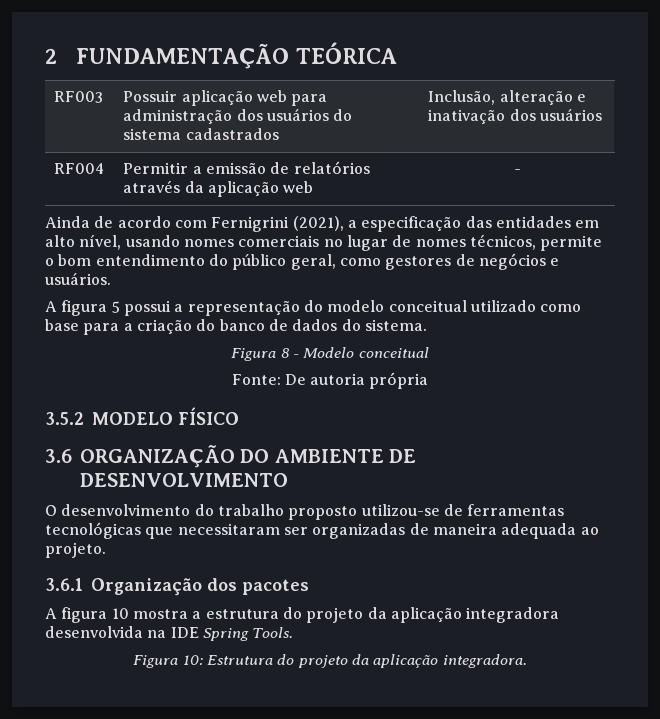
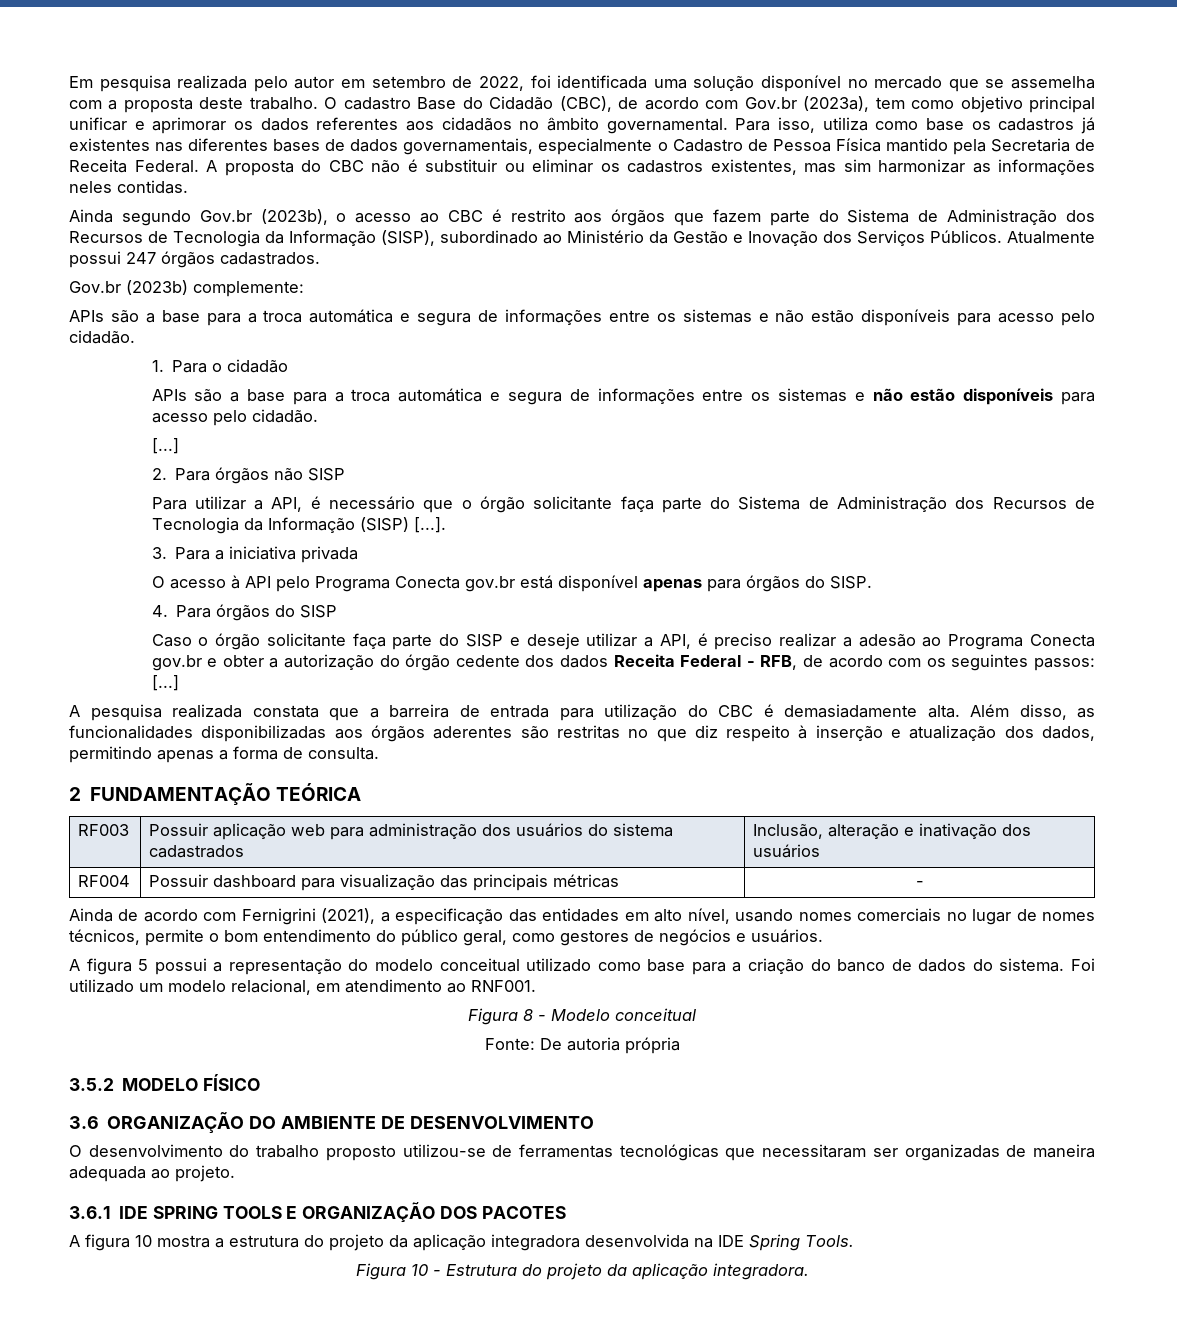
+ Em pesquisa realizada pelo autor em setembro de 2022, foi identificada uma solução disponível no mercado que se assemelha com a proposta deste trabalho. O cadastro Base do Cidadão (CBC), de acordo com Gov.br (2023a), tem como objetivo principal unificar e aprimorar os dados referentes aos cidadãos no âmbito governamental. Para isso, utiliza como base os cadastros já existentes nas diferentes bases de dados governamentais, especialmente o Cadastro de Pessoa Física mantido pela Secretaria de Receita Federal. A proposta do CBC não é substituir ou eliminar os cadastros existentes, mas sim harmonizar as informações neles contidas.
+ Ainda segundo Gov.br (2023b), o acesso ao CBC é restrito aos órgãos que fazem parte do Sistema de Administração dos Recursos de Tecnologia da Informação (SISP), subordinado ao Ministério da Gestão e Inovação dos Serviços Públicos. Atualmente possui 247 órgãos cadastrados.
+ Gov.br (2023b) complemente:
+ APIs são a base para a troca automática e segura de informações entre os sistemas e não estão disponíveis para acesso pelo cidadão.
+ 1. Para o cidadão
+ APIs são a base para a troca automática e segura de informações entre os sistemas e não estão disponíveis para acesso pelo cidadão.
+ [...]
+ 2. Para órgãos não SISP
+ Para utilizar a API, é necessário que o órgão solicitante faça parte do Sistema de Administração dos Recursos de Tecnologia da Informação (SISP) [...].
+ 3. Para a iniciativa privada
+ O acesso à API pelo Programa Conecta gov.br está disponível apenas para órgãos do SISP.
+ 4. Para órgãos do SISP
+ Caso o órgão solicitante faça parte do SISP e deseje utilizar a API, é preciso realizar a adesão ao Programa Conecta gov.br e obter a autorização do órgão cedente dos dados Receita Federal - RFB, de acordo com os seguintes passos: [...]
+ A pesquisa realizada constata que a barreira de entrada para utilização do CBC é demasiadamente alta. Além disso, as funcionalidades disponibilizadas aos órgãos aderentes são restritas no que diz respeito à inserção e atualização dos dados, permitindo apenas a forma de consulta.
- RF004 | Permitir a emissão de relatórios através da aplicação web | -
+ RF004 | Possuir dashboard para visualização das principais métricas | -
+ Foi utilizado um modelo relacional, em atendimento ao RNF001.
- 3.6.1 Organização dos pacotes
+ 3.6.1 IDE SPRING TOOLS E ORGANIZAÇÃO DOS PACOTES
- Figura 10: Estrutura do projeto da aplicação integradora.
+ Figura 10 - Estrutura do projeto da aplicação integradora.

